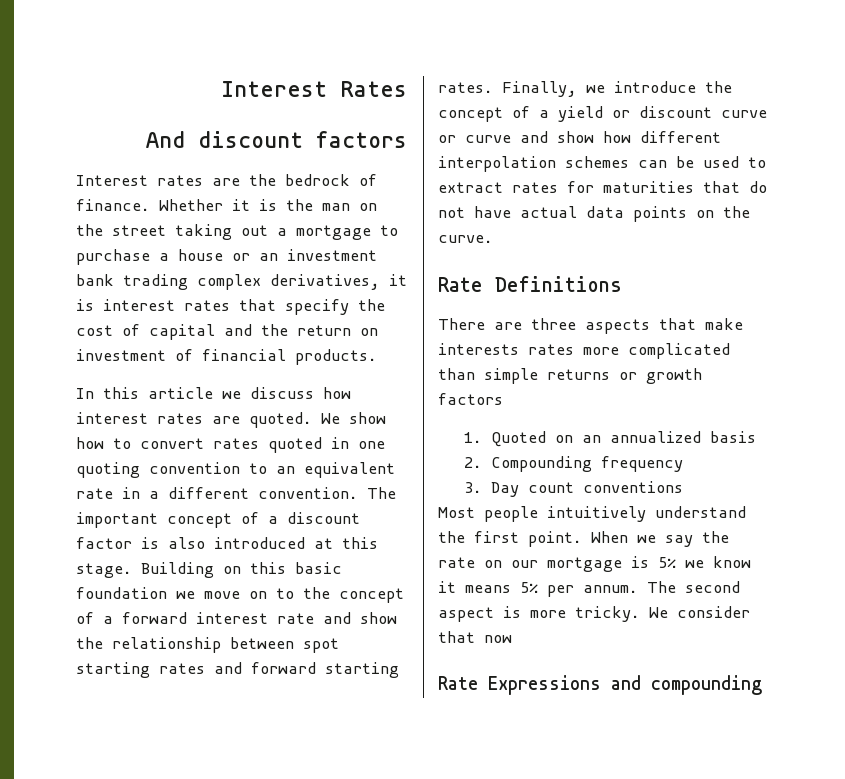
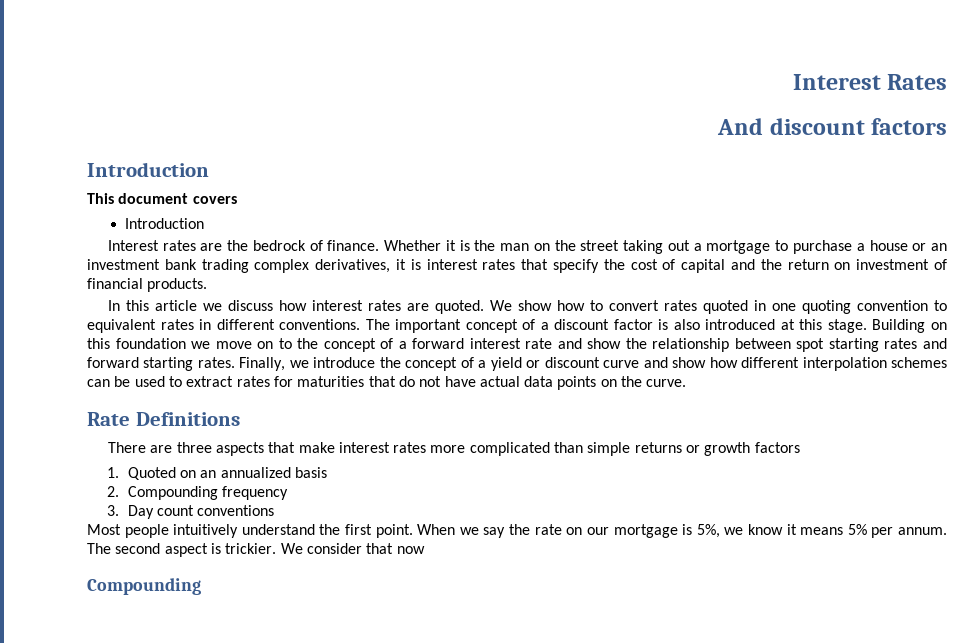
  And discount factors
+ Introduction
+ This document covers
+ Introduction
- We show how to convert rates quoted in one quoting convention to an equivalent rate in a different convention.
+ We show how to convert rates quoted in one quoting convention to equivalent rates in different conventions.
- Building on this basic foundation we move on to the concept of a forward interest rate and show the relationship between spot starting rates and forward starting rates.
+ Building on this foundation we move on to the concept of a forward interest rate and show the relationship between spot starting rates and forward starting rates.
- Finally, we introduce the concept of a yield or discount curve or curve and show how different interpolation schemes can be used to extract rates for maturities that do not have actual data points on the curve.
+ Finally, we introduce the concept of a yield or discount curve and show how different interpolation schemes can be used to extract rates for maturities that do not have actual data points on the curve.
- There are three aspects that make interests rates more complicated than simple returns or growth factors
+ There are three aspects that make interest rates more complicated than simple returns or growth factors
- When we say the rate on our mortgage is 5% we know it means 5% per annum.
+ When we say the rate on our mortgage is 5%, we know it means 5% per annum.
- The second aspect is more tricky.
+ The second aspect is trickier.
  We consider that now
- Rate Expressions and compounding
+ Compounding

